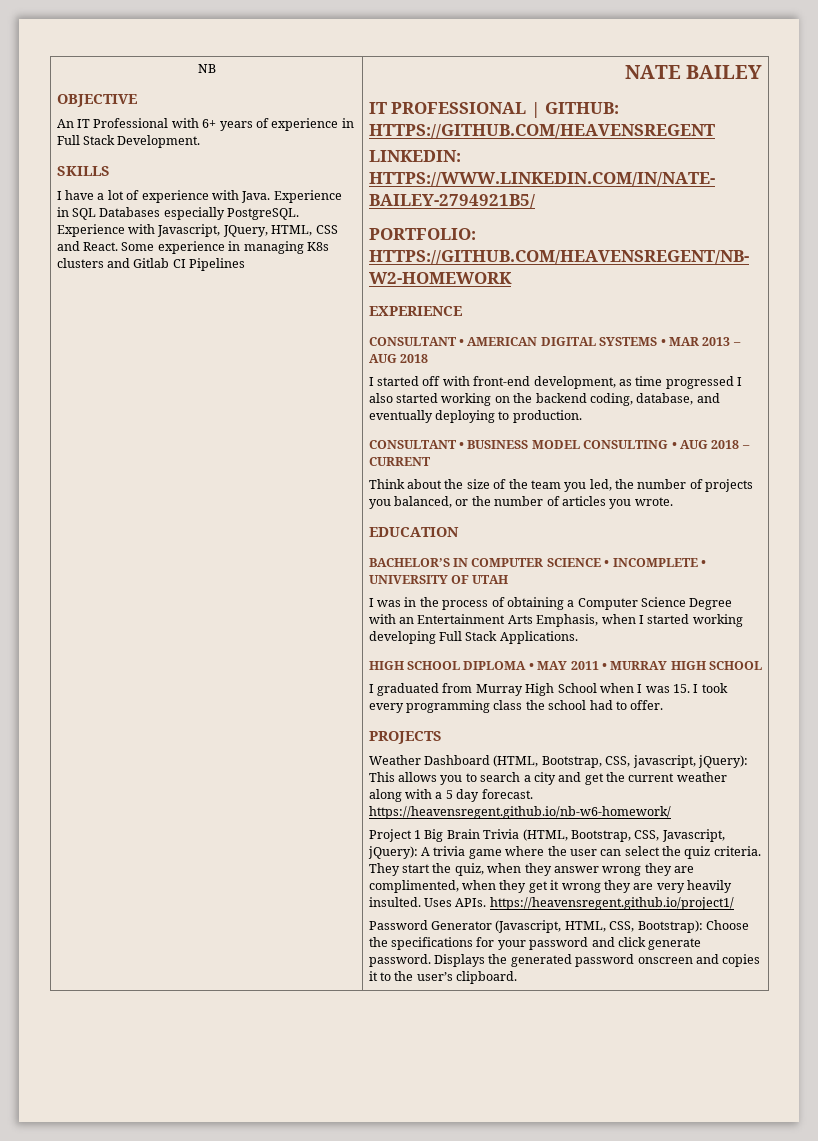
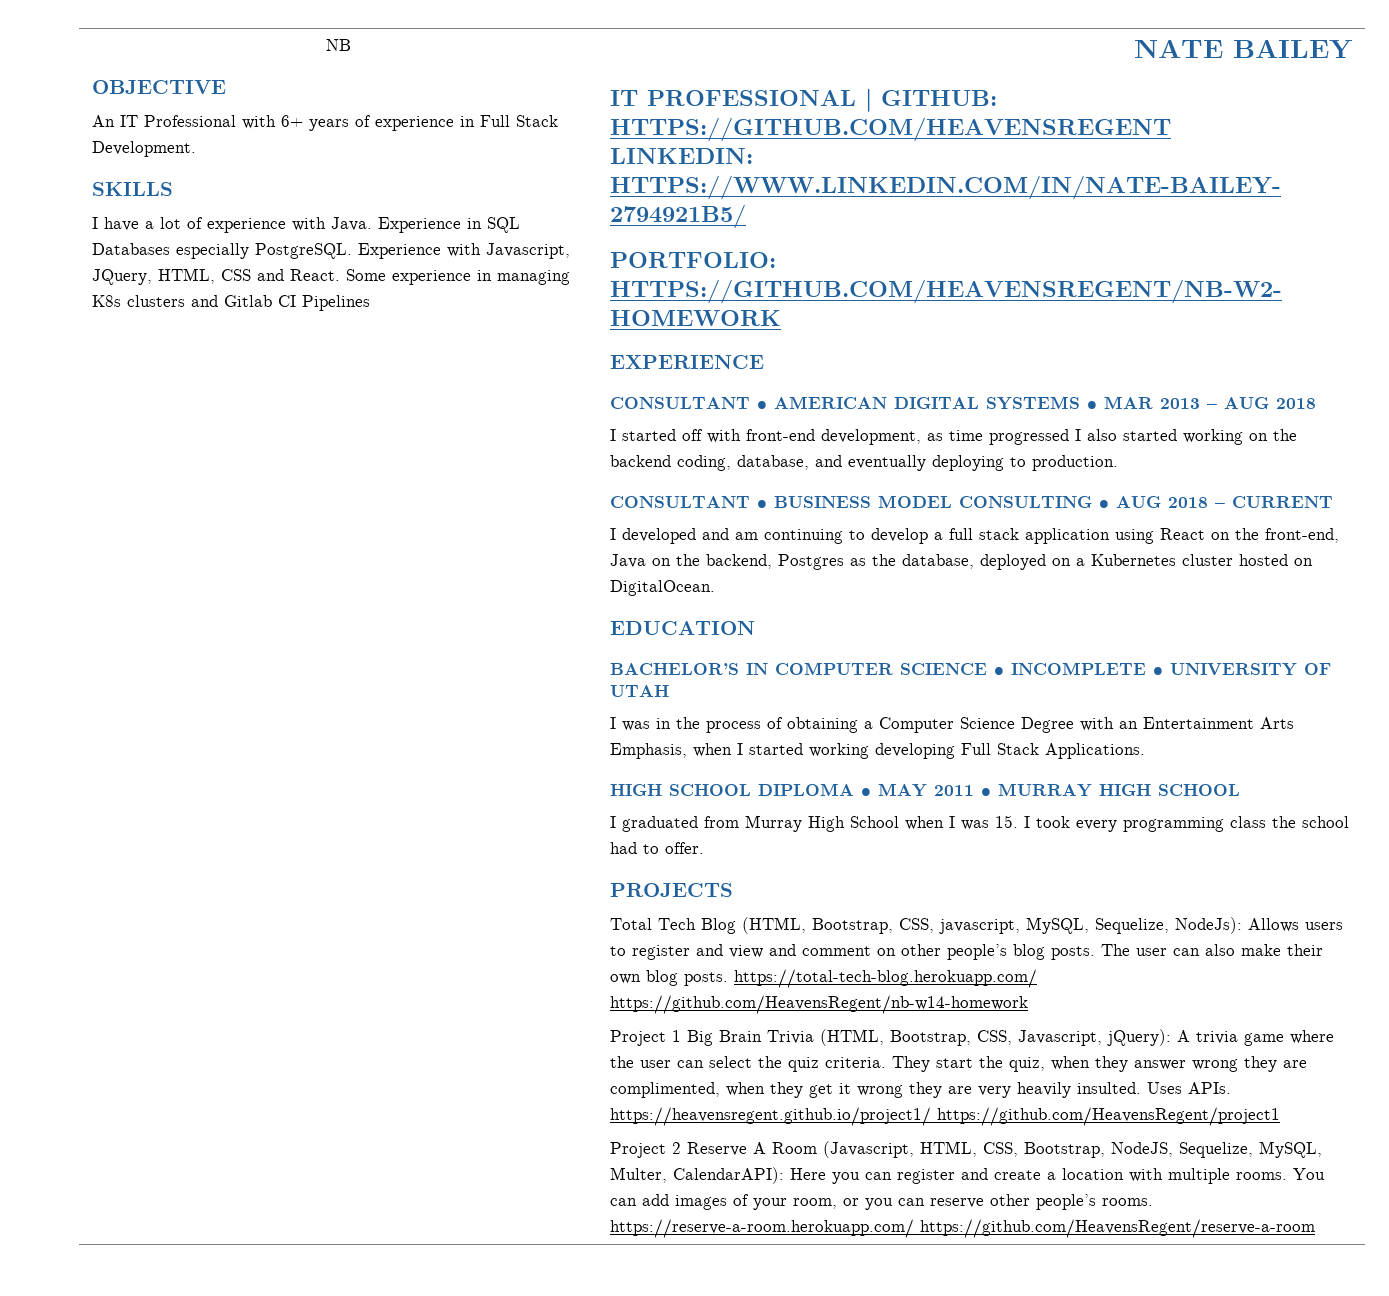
- Think about the size of the team you led, the number of projects you balanced, or the number of articles you wrote.
+ I developed and am continuing to develop a full stack application using React on the front-end, Java on the backend, Postgres as the database, deployed on a Kubernetes cluster hosted on DigitalOcean.
- Weather Dashboard (HTML, Bootstrap, CSS, javascript, jQuery): This allows you to search a city and get the current weather along with a 5 day forecast. https://heavensregent.github.io/nb-w6-homework/
+ Total Tech Blog (HTML, Bootstrap, CSS, javascript, MySQL, Sequelize, NodeJs): Allows users to register and view and comment on other people’s blog posts. The user can also make their own blog posts. https://total-tech-blog.herokuapp.com/ https://github.com/HeavensRegent/nb-w14-homework
- Uses APIs. https://heavensregent.github.io/project1/
- Password Generator (Javascript, HTML, CSS, Bootstrap): Choose the specifications for your password and click generate password. Displays the generated password onscreen and copies it to the user’s clipboard.
+ Uses APIs. https://heavensregent.github.io/project1/ https://github.com/HeavensRegent/project1
+ Project 2 Reserve A Room (Javascript, HTML, CSS, Bootstrap, NodeJS, Sequelize, MySQL, Multer, CalendarAPI): Here you can register and create a location with multiple rooms. You can add images of your room, or you can reserve other people’s rooms. https://reserve-a-room.herokuapp.com/ https://github.com/HeavensRegent/reserve-a-room

